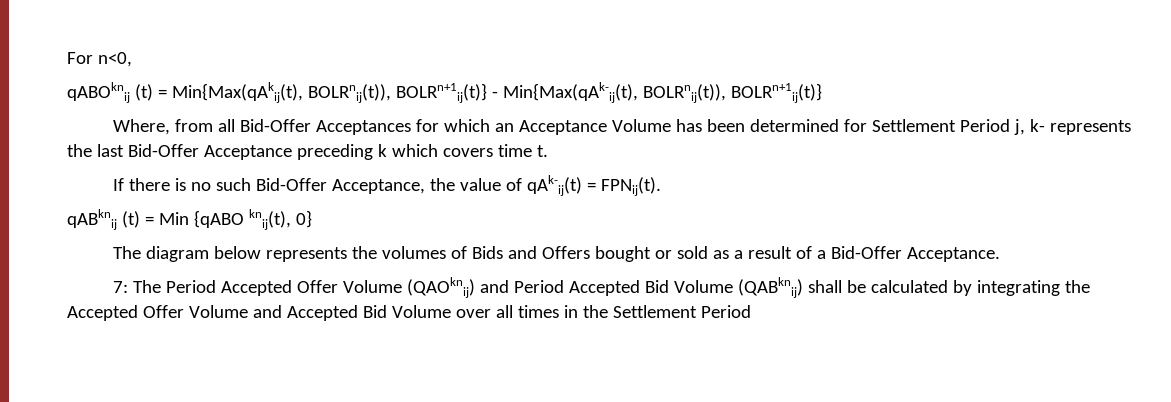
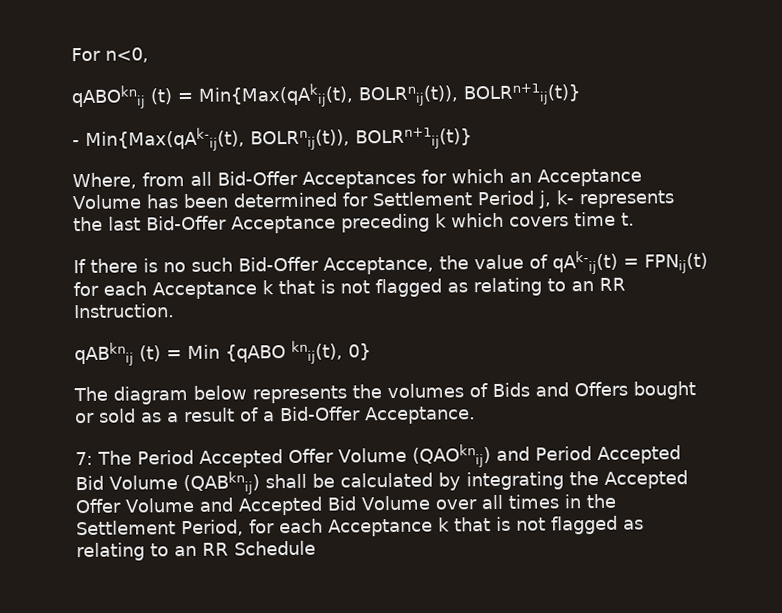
- qABOknij (t) = Min{Max(qAkij(t), BOLRnij(t)), BOLRn+1ij(t)} - Min{Max(qAk-ij(t), BOLRnij(t)), BOLRn+1ij(t)}
+ qABOknij (t) = Min{Max(qAkij(t), BOLRnij(t)), BOLRn+1ij(t)}
+ - Min{Max(qAk-ij(t), BOLRnij(t)), BOLRn+1ij(t)}
- If there is no such Bid-Offer Acceptance, the value of qAk-ij(t) = FPNij(t).
+ If there is no such Bid-Offer Acceptance, the value of qAk-ij(t) = FPNij(t) for each Acceptance k that is not flagged as relating to an RR Instruction.
- 7: The Period Accepted Offer Volume (QAOknij) and Period Accepted Bid Volume (QABknij) shall be calculated by integrating the Accepted Offer Volume and Accepted Bid Volume over all times in the Settlement Period
+ 7: The Period Accepted Offer Volume (QAOknij) and Period Accepted Bid Volume (QABknij) shall be calculated by integrating the Accepted Offer Volume and Accepted Bid Volume over all times in the Settlement Period, for each Acceptance k that is not flagged as relating to an RR Schedule

